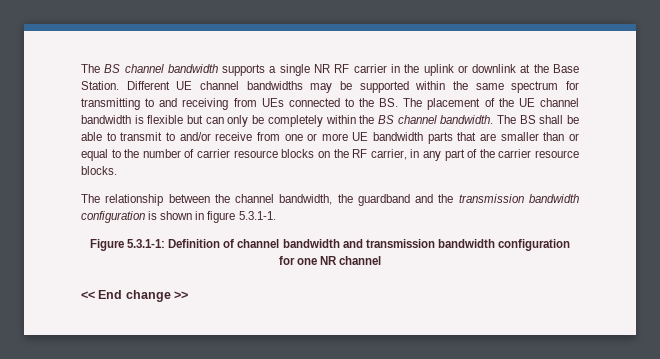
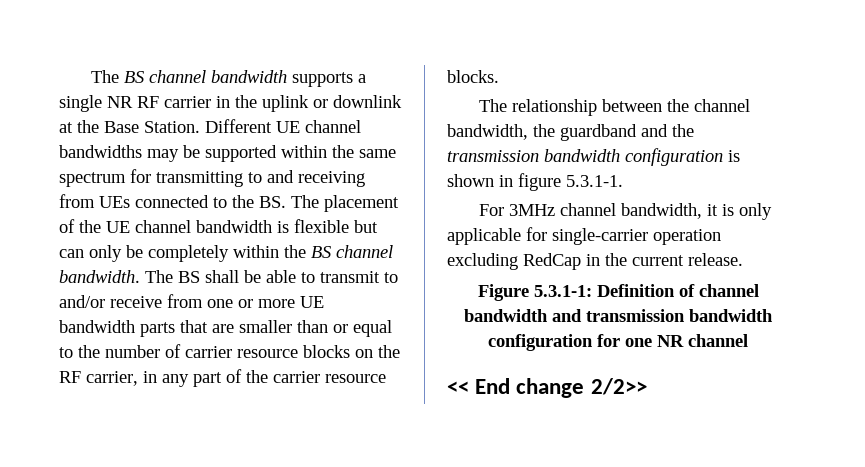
+ For 3MHz channel bandwidth, it is only applicable for single-carrier operation excluding RedCap in the current release.
- << End change >>
+ << End change 2/2>>

